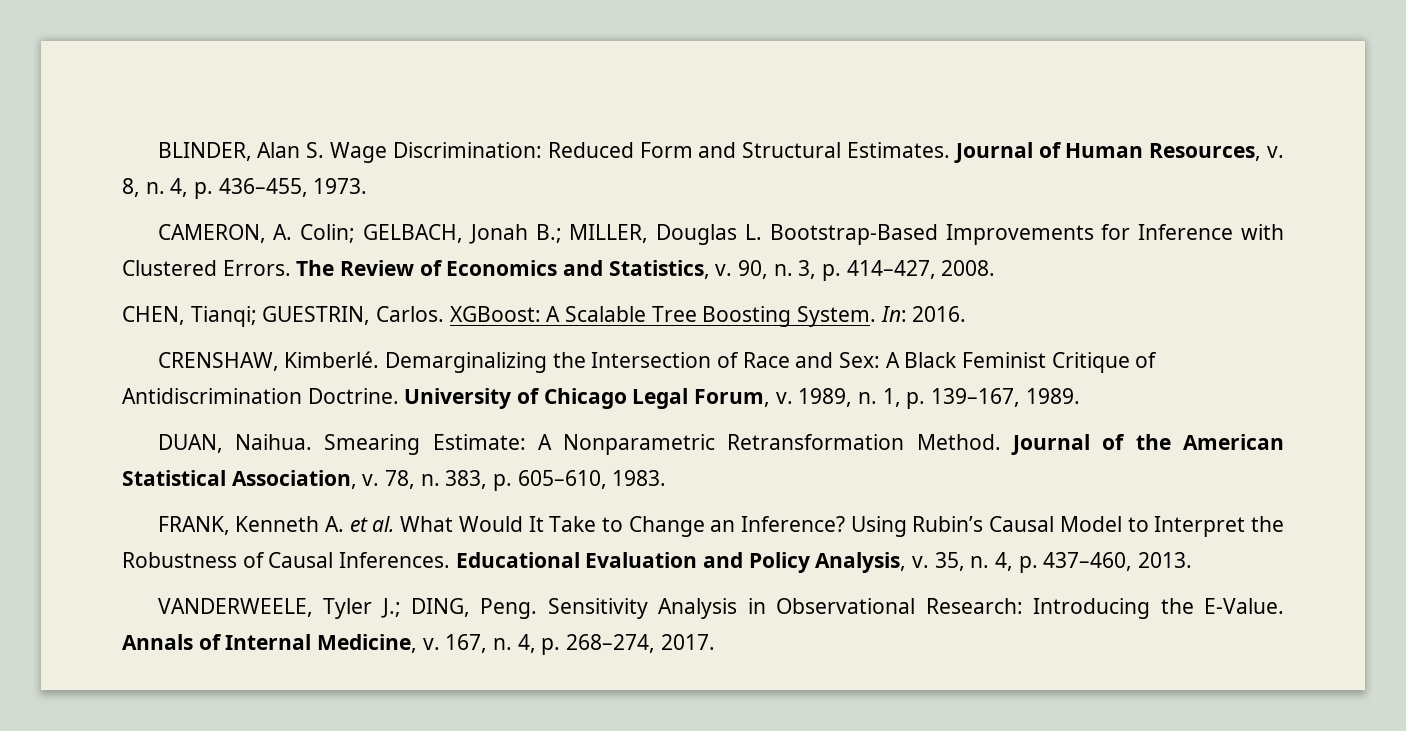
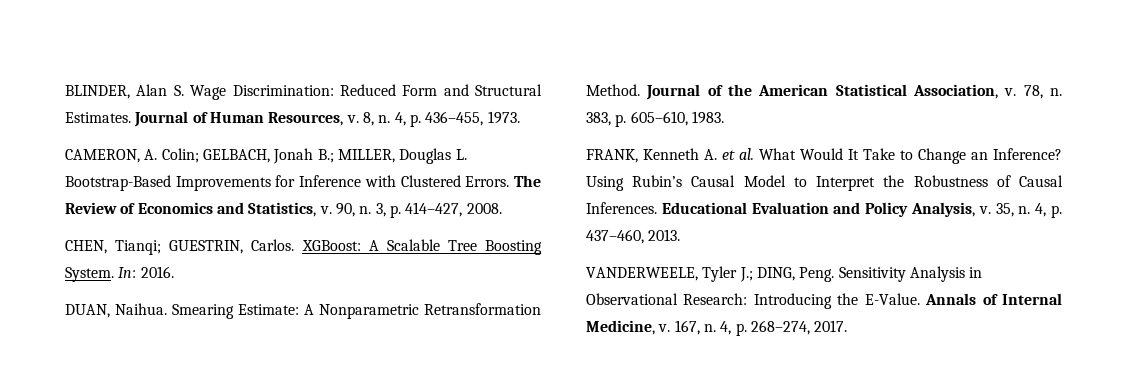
- CRENSHAW, Kimberlé. Demarginalizing the Intersection of Race and Sex: A Black Feminist Critique of Antidiscrimination Doctrine. University of Chicago Legal Forum, v. 1989, n. 1, p. 139–167, 1989.

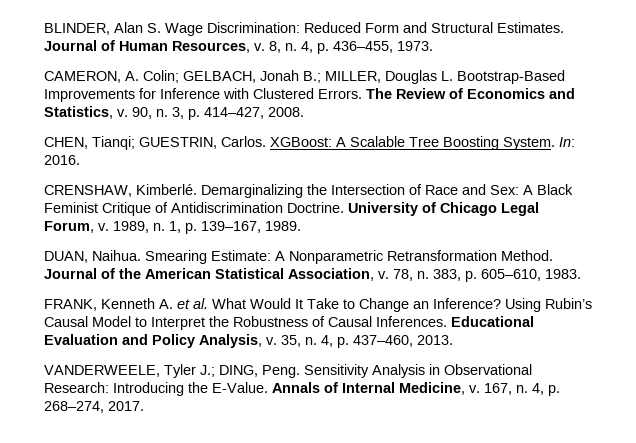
+ CRENSHAW, Kimberlé. Demarginalizing the Intersection of Race and Sex: A Black Feminist Critique of Antidiscrimination Doctrine. University of Chicago Legal Forum, v. 1989, n. 1, p. 139–167, 1989.

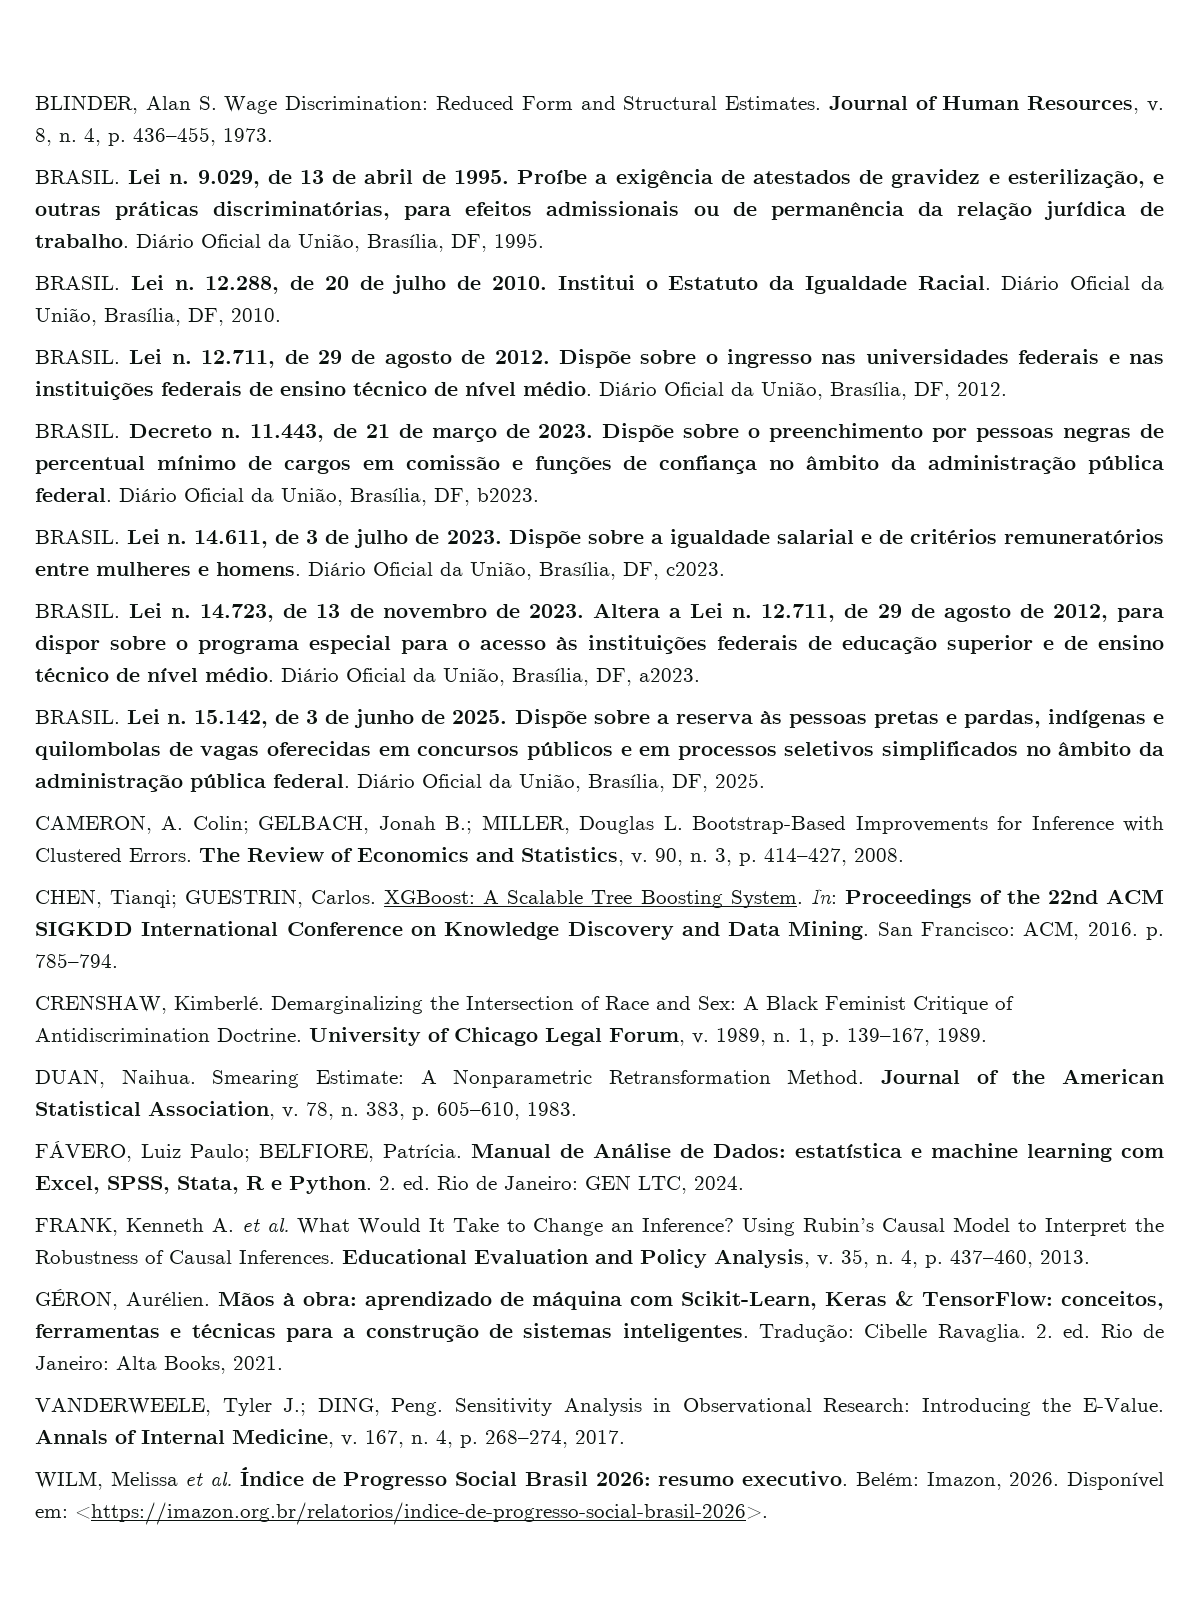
+ BRASIL. Lei n. 9.029, de 13 de abril de 1995. Proíbe a exigência de atestados de gravidez e esterilização, e outras práticas discriminatórias, para efeitos admissionais ou de permanência da relação jurídica de trabalho. Diário Oficial da União, Brasília, DF, 1995.
+ BRASIL. Lei n. 12.288, de 20 de julho de 2010. Institui o Estatuto da Igualdade Racial. Diário Oficial da União, Brasília, DF, 2010.
+ BRASIL. Lei n. 12.711, de 29 de agosto de 2012. Dispõe sobre o ingresso nas universidades federais e nas instituições federais de ensino técnico de nível médio. Diário Oficial da União, Brasília, DF, 2012.
+ BRASIL. Decreto n. 11.443, de 21 de março de 2023. Dispõe sobre o preenchimento por pessoas negras de percentual mínimo de cargos em comissão e funções de confiança no âmbito da administração pública federal. Diário Oficial da União, Brasília, DF, b2023.
+ BRASIL. Lei n. 14.611, de 3 de julho de 2023. Dispõe sobre a igualdade salarial e de critérios remuneratórios entre mulheres e homens. Diário Oficial da União, Brasília, DF, c2023.
+ BRASIL. Lei n. 14.723, de 13 de novembro de 2023. Altera a Lei n. 12.711, de 29 de agosto de 2012, para dispor sobre o programa especial para o acesso às instituições federais de educação superior e de ensino técnico de nível médio. Diário Oficial da União, Brasília, DF, a2023.
+ BRASIL. Lei n. 15.142, de 3 de junho de 2025. Dispõe sobre a reserva às pessoas pretas e pardas, indígenas e quilombolas de vagas oferecidas em concursos públicos e em processos seletivos simplificados no âmbito da administração pública federal. Diário Oficial da União, Brasília, DF, 2025.
- In: 2016.
+ In: Proceedings of the 22nd ACM SIGKDD International Conference on Knowledge Discovery and Data Mining. San Francisco: ACM, 2016. p. 785–794.
+ FÁVERO, Luiz Paulo; BELFIORE, Patrícia. Manual de Análise de Dados: estatística e machine learning com Excel, SPSS, Stata, R e Python. 2. ed. Rio de Janeiro: GEN LTC, 2024.
+ GÉRON, Aurélien. Mãos à obra: aprendizado de máquina com Scikit-Learn, Keras & TensorFlow: conceitos, ferramentas e técnicas para a construção de sistemas inteligentes. Tradução: Cibelle Ravaglia. 2. ed. Rio de Janeiro: Alta Books, 2021.
+ WILM, Melissa et al. Índice de Progresso Social Brasil 2026: resumo executivo. Belém: Imazon, 2026. Disponível em: <https://imazon.org.br/relatorios/indice-de-progresso-social-brasil-2026>.

